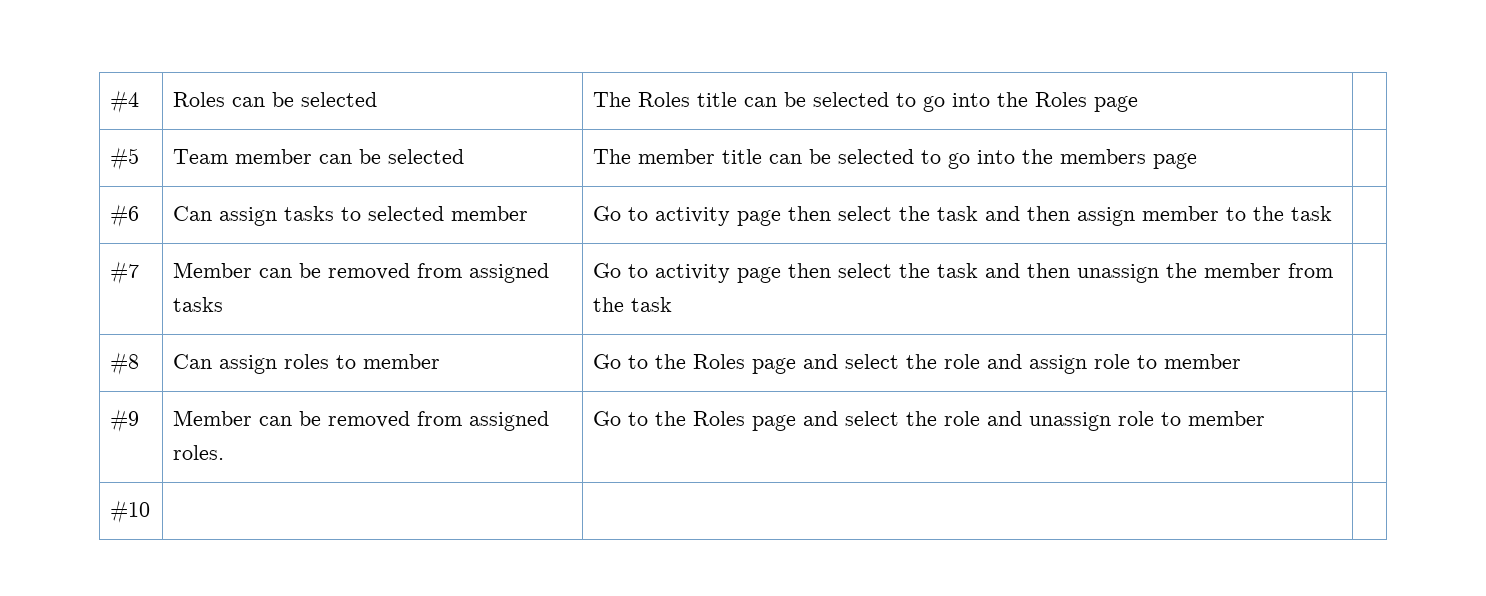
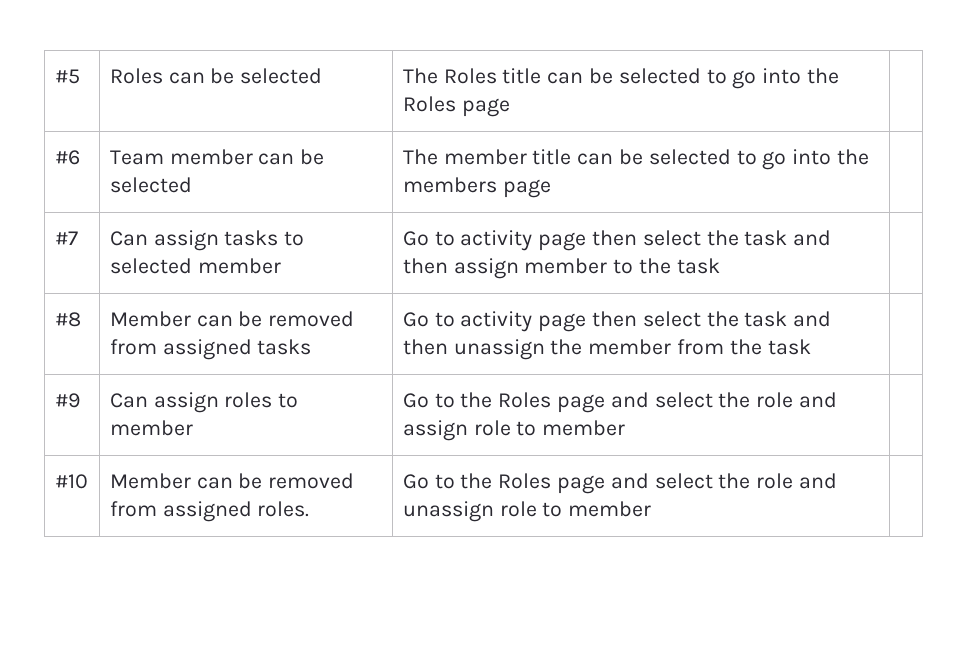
- #4 | Roles can be selected | The Roles title can be selected to go into the Roles page |
+ #5 | Roles can be selected | The Roles title can be selected to go into the Roles page |
- #5 | Team member can be selected | The member title can be selected to go into the members page |
+ #6 | Team member can be selected | The member title can be selected to go into the members page |
- #6 | Can assign tasks to selected member | Go to activity page then select the task and then assign member to the task |
+ #7 | Can assign tasks to selected member | Go to activity page then select the task and then assign member to the task |
- #7 | Member can be removed from assigned tasks | Go to activity page then select the task and then unassign the member from the task |
+ #8 | Member can be removed from assigned tasks | Go to activity page then select the task and then unassign the member from the task |
- #8 | Can assign roles to member | Go to the Roles page and select the role and assign role to member |
+ #9 | Can assign roles to member | Go to the Roles page and select the role and assign role to member |
- #9 | Member can be removed from assigned roles. | Go to the Roles page and select the role and unassign role to member |
+ #10 | Member can be removed from assigned roles. | Go to the Roles page and select the role and unassign role to member |
- #10 | | |

